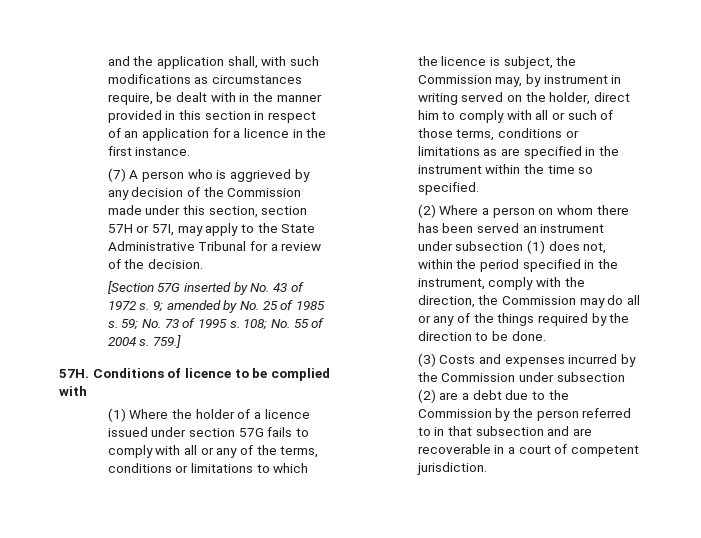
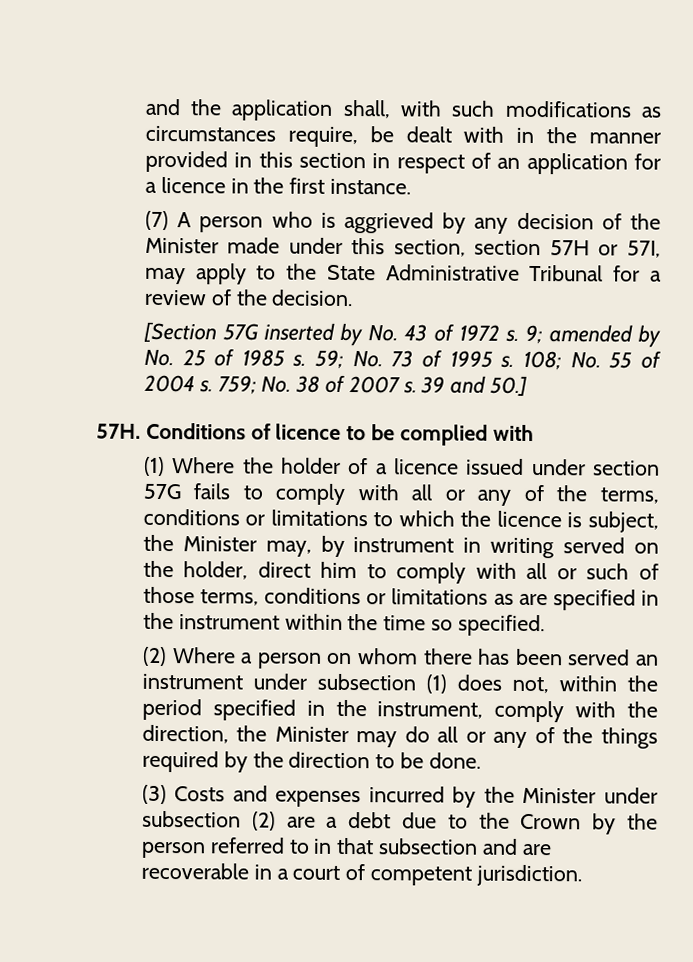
- (7) A person who is aggrieved by any decision of the Commission made under this section, section 57H or 57I, may apply to the State Administrative Tribunal for a review of the decision.
+ (7) A person who is aggrieved by any decision of the Minister made under this section, section 57H or 57I, may apply to the State Administrative Tribunal for a review of the decision.
- 759.]
+ 759; No. 38 of 2007 s. 39 and 50.]
- (1) Where the holder of a licence issued under section 57G fails to comply with all or any of the terms, conditions or limitations to which the licence is subject, the Commission may, by instrument in writing served on the holder, direct him to comply with all or such of those terms, conditions or limitations as are specified in the instrument within the time so specified.
+ (1) Where the holder of a licence issued under section 57G fails to comply with all or any of the terms, conditions or limitations to which the licence is subject, the Minister may, by instrument in writing served on the holder, direct him to comply with all or such of those terms, conditions or limitations as are specified in the instrument within the time so specified.
- (2) Where a person on whom there has been served an instrument under subsection (1) does not, within the period specified in the instrument, comply with the direction, the Commission may do all or any of the things required by the direction to be done.
+ (2) Where a person on whom there has been served an instrument under subsection (1) does not, within the period specified in the instrument, comply with the direction, the Minister may do all or any of the things required by the direction to be done.
- (3) Costs and expenses incurred by the Commission under subsection (2) are a debt due to the Commission by the person referred to in that subsection and are recoverable in a court of competent jurisdiction.
+ (3) Costs and expenses incurred by the Minister under subsection (2) are a debt due to the Crown by the person referred to in that subsection and are recoverable in a court of competent jurisdiction.

